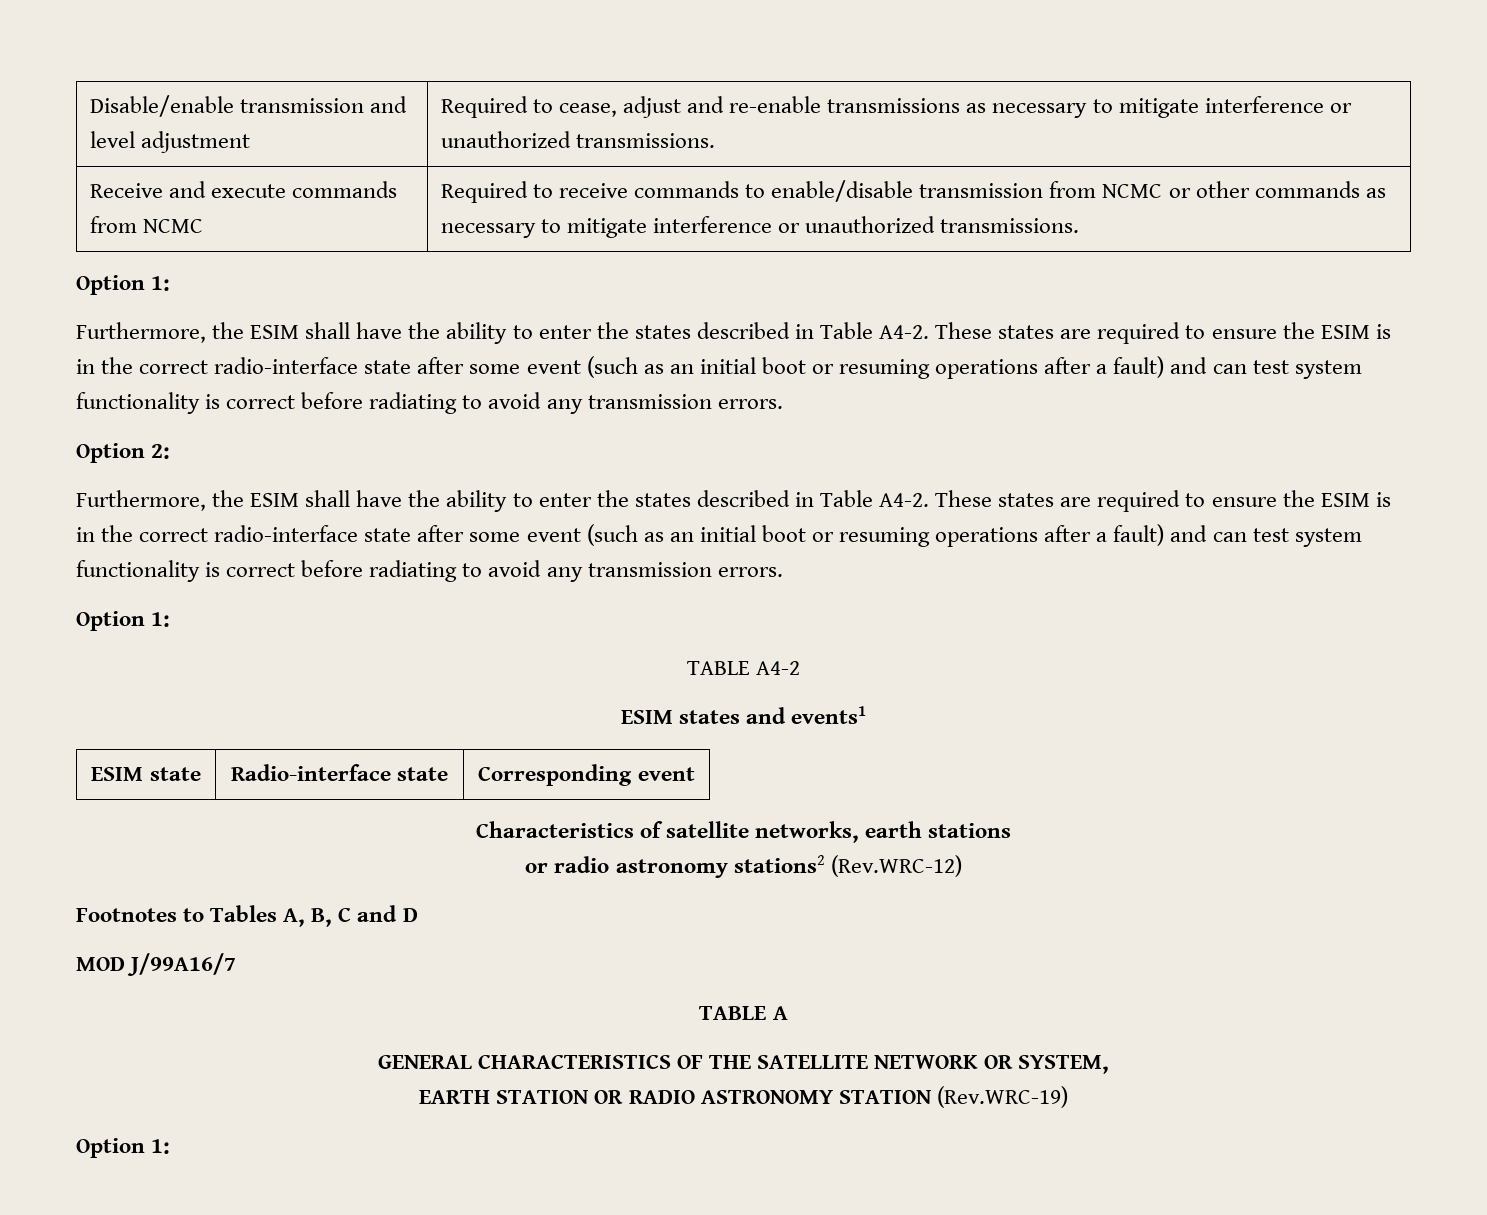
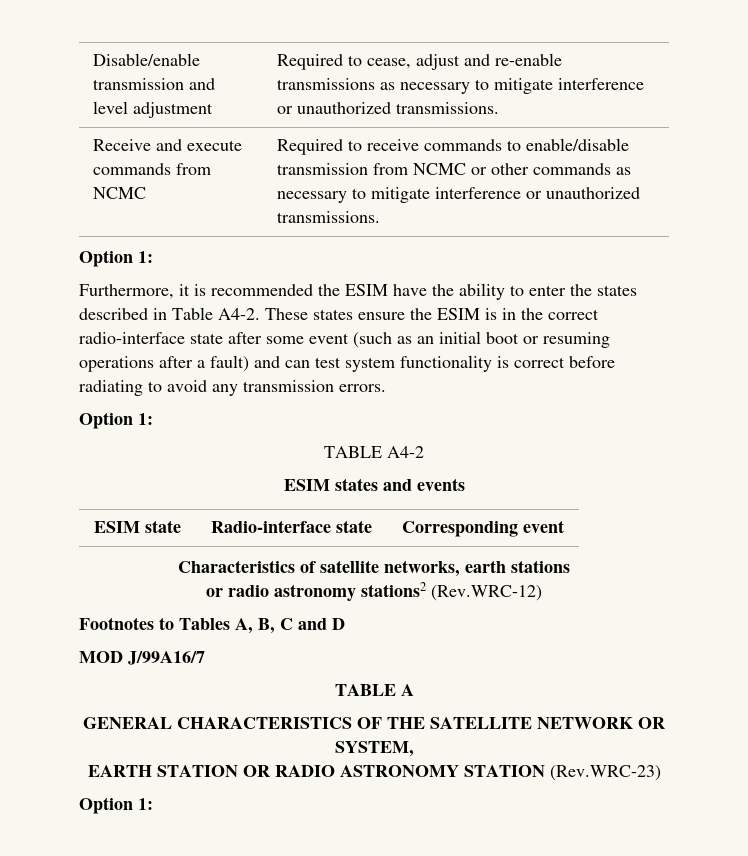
  Receive and execute commands from NCMC | Required to receive commands to enable/disable transmission from NCMC or other commands as necessary to mitigate interference or unauthorized transmissions.
  Option 1:
- Furthermore, the ESIM shall have the ability to enter the states described in Table A4-2. These states are required to ensure the ESIM is in the correct radio-interface state after some event (such as an initial boot or resuming operations after a fault) and can test system functionality is correct before radiating to avoid any transmission errors.
- Option 2:
- Furthermore, the ESIM shall have the ability to enter the states described in Table A4-2. These states are required to ensure the ESIM is in the correct radio-interface state after some event (such as an initial boot or resuming operations after a fault) and can test system functionality is correct before radiating to avoid any transmission errors.
+ Furthermore, it is recommended the ESIM have the ability to enter the states described in Table A4-2. These states ensure the ESIM is in the correct radio-interface state after some event (such as an initial boot or resuming operations after a fault) and can test system functionality is correct before radiating to avoid any transmission errors.
- ESIM states and events1
+ ESIM states and events
- EARTH STATION OR RADIO ASTRONOMY STATION (Rev.WRC-19)
+ EARTH STATION OR RADIO ASTRONOMY STATION (Rev.WRC-23)

